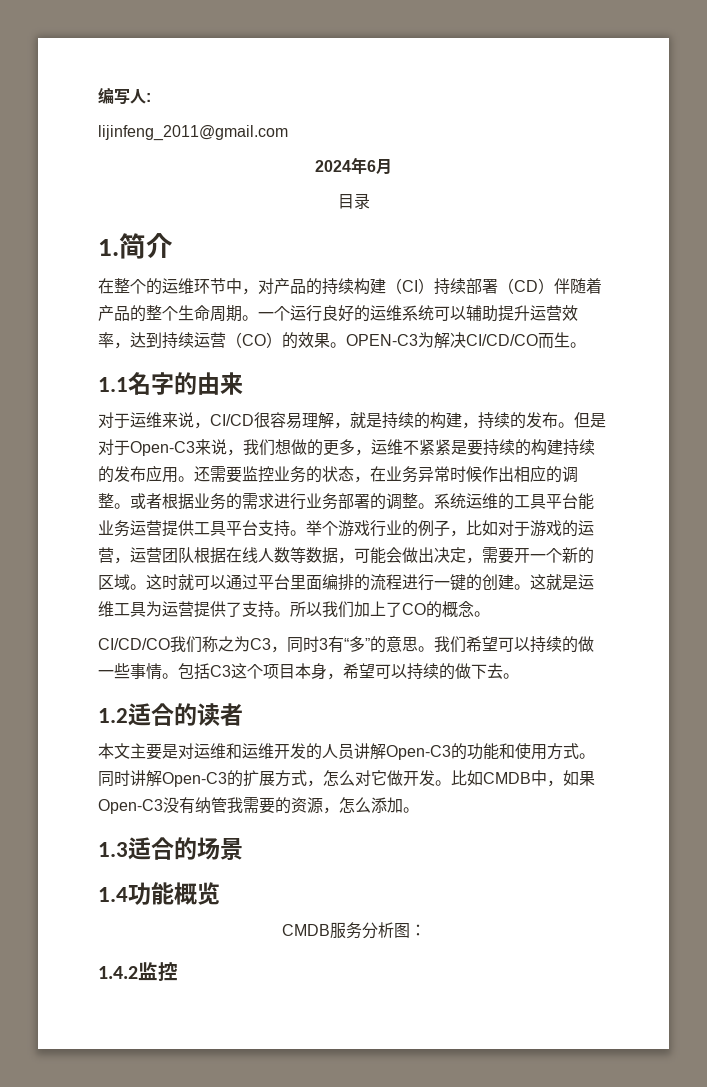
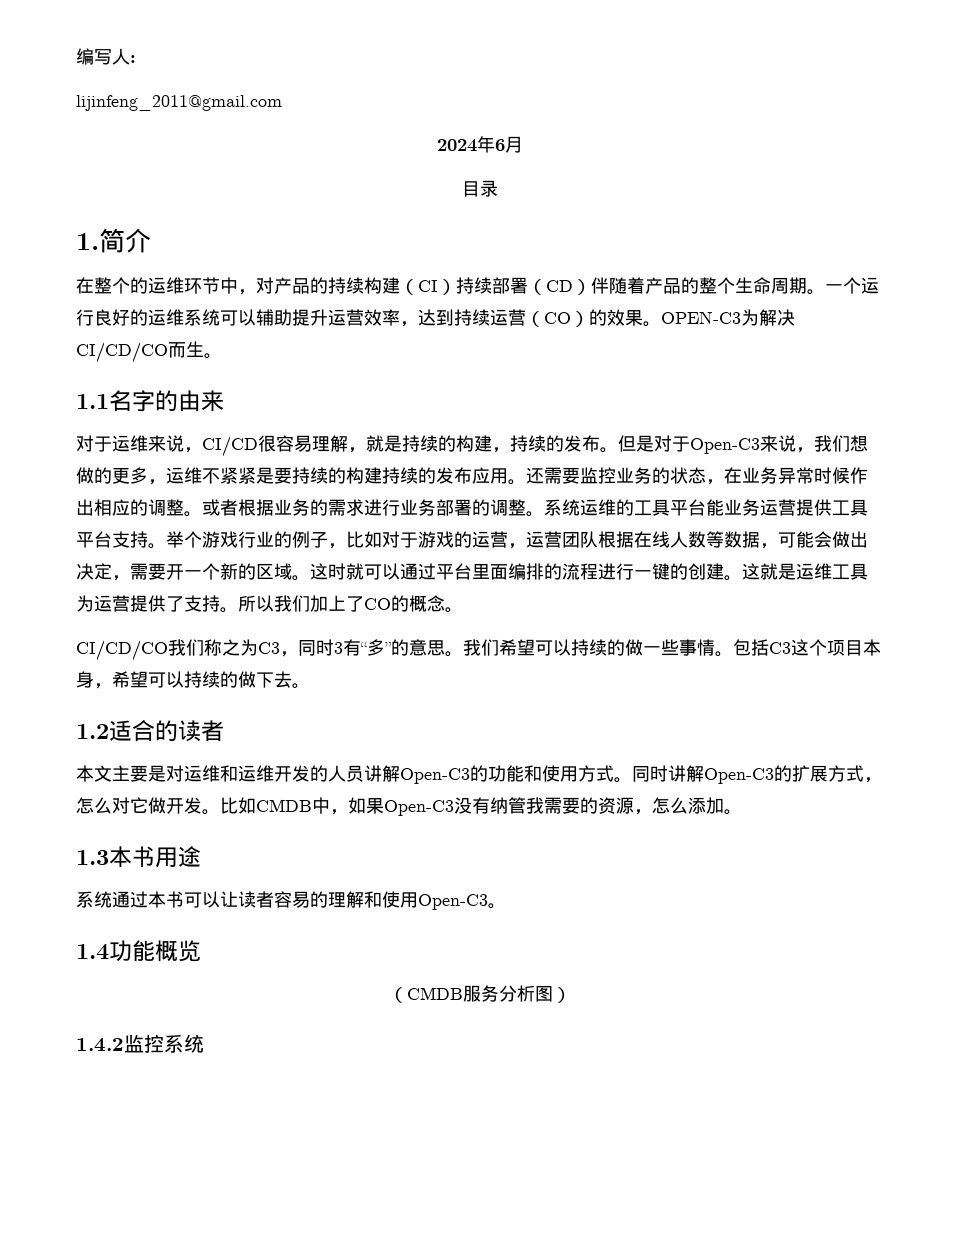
- 1.3适合的场景
+ 1.3本书用途
+ 系统通过本书可以让读者容易的理解和使用Open-C3。
- CMDB服务分析图：
+ （CMDB服务分析图）
- 1.4.2监控
+ 1.4.2监控系统

